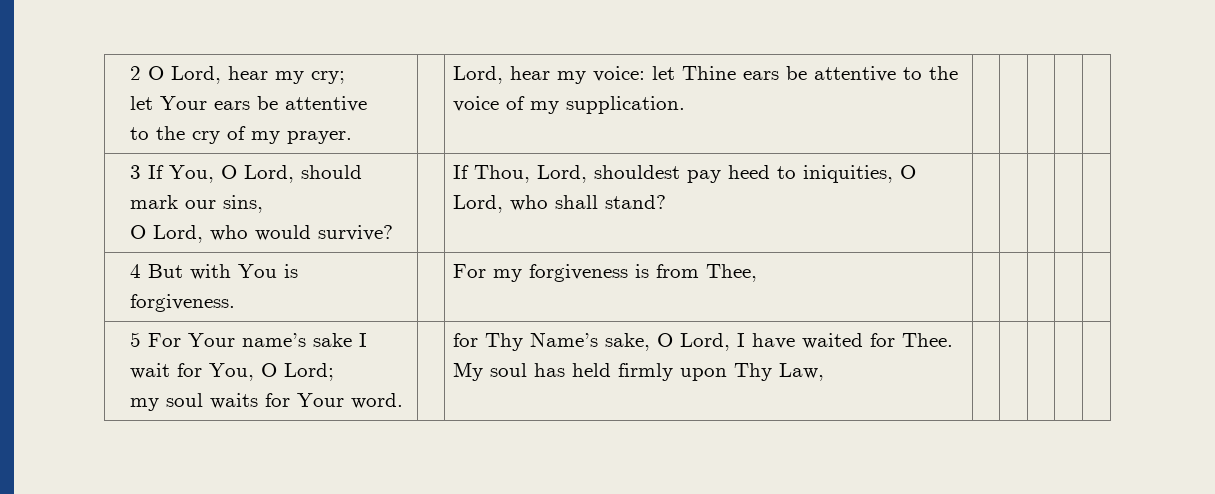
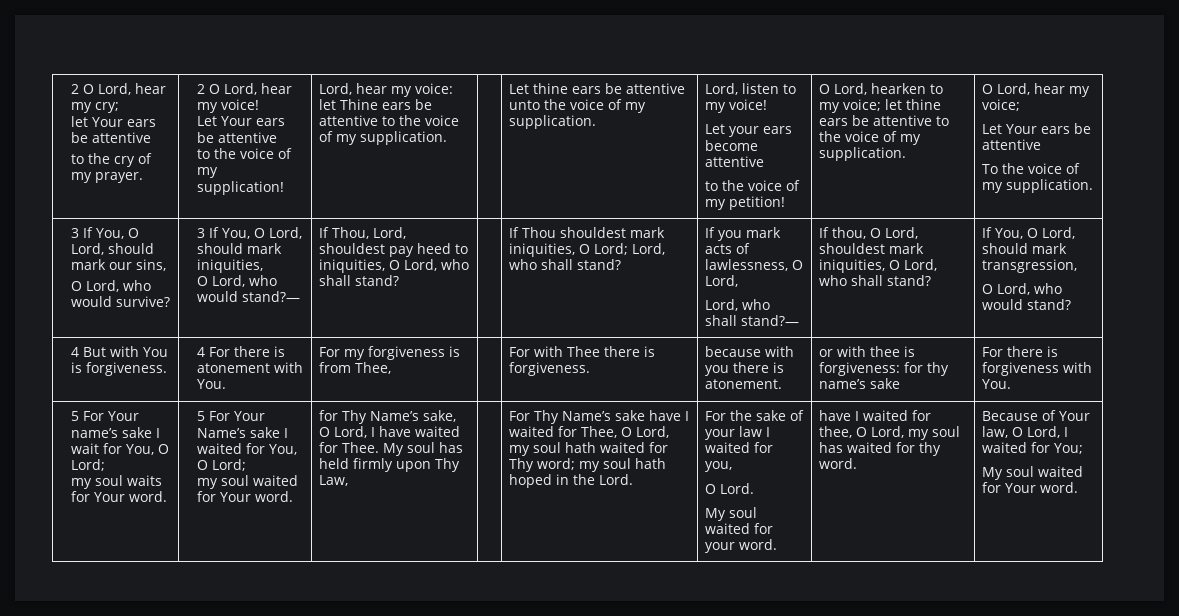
+ 2 O Lord, hear my voice!
+ Let Your ears be attentive
+ to the voice of my supplication!
+ Let thine ears be attentive unto the voice of my supplication. | Lord, listen to my voice!
+ Let your ears become attentive
+ to the voice of my petition! | O Lord, hearken to my voice; let thine ears be attentive to the voice of my supplication. | O Lord, hear my voice;
+ Let Your ears be attentive
+ To the voice of my supplication.
+ 3 If You, O Lord, should mark iniquities,
+ O Lord, who would stand?—
+ If Thou shouldest mark iniquities, O Lord; Lord, who shall stand? | If you mark acts of lawlessness, O Lord,
+ Lord, who shall stand?— | If thou, O Lord, shouldest mark iniquities, O Lord, who shall stand? | If You, O Lord, should mark transgression,
+ O Lord, who would stand?
+ 4 For there is atonement with You.
+ For with Thee there is forgiveness. | because with you there is atonement. | or with thee is forgiveness: for thy name’s sake | For there is forgiveness with You.
+ 5 For Your Name’s sake I waited for You, O Lord;
+ my soul waited for Your word.
+ For Thy Name’s sake have I waited for Thee, O Lord, my soul hath waited for Thy word; my soul hath hoped in the Lord. | For the sake of your law I waited for you,
+ O Lord.
+ My soul waited for your word. | have I waited for thee, O Lord, my soul has waited for thy word. | Because of Your law, O Lord, I waited for You;
+ My soul waited for Your word.

